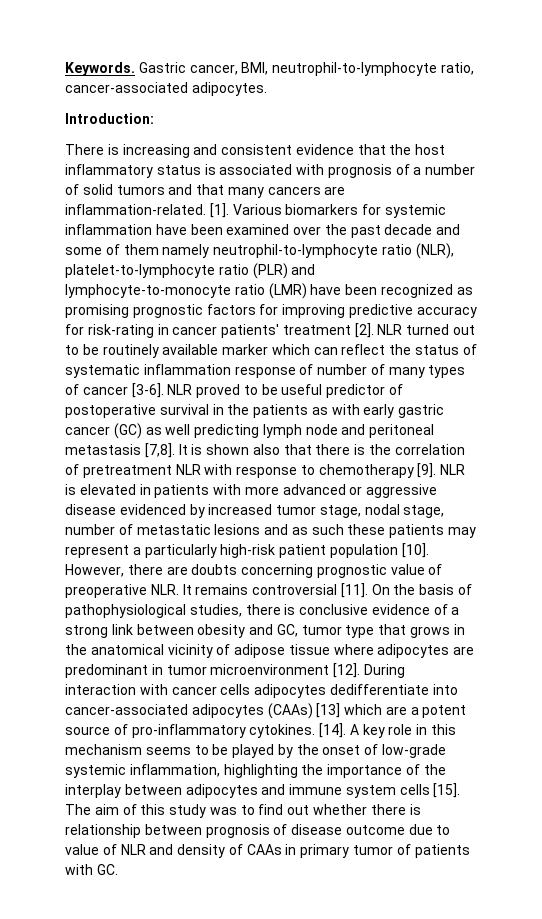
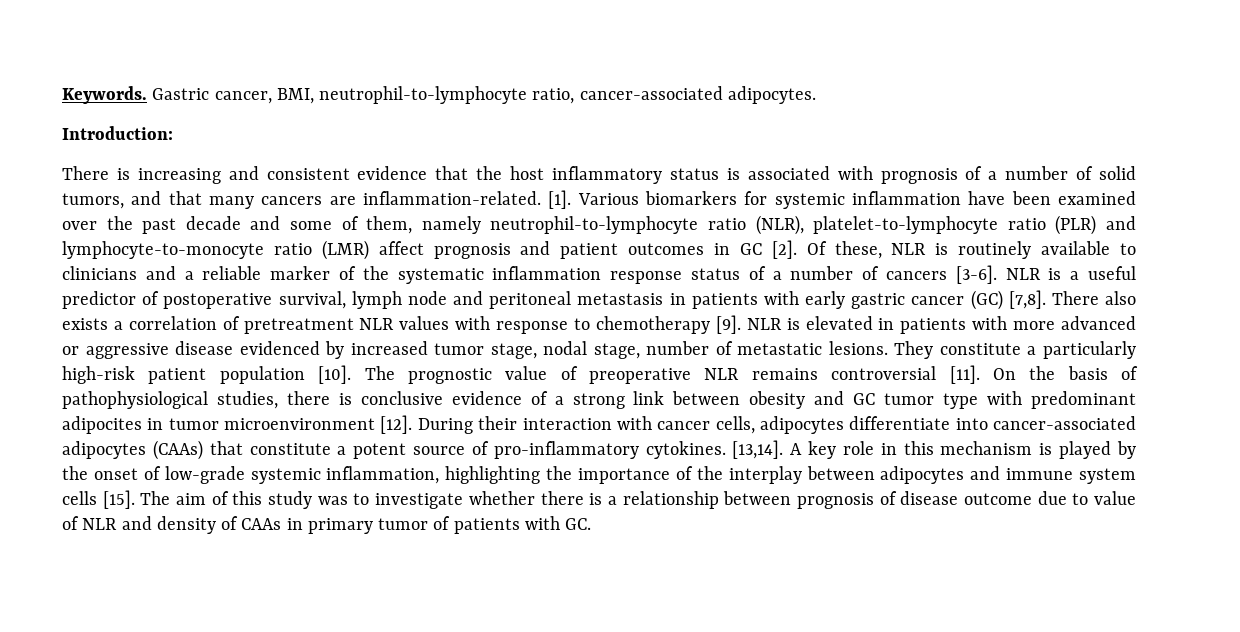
- There is increasing and consistent evidence that the host inflammatory status is associated with prognosis of a number of solid tumors and that many cancers are inflammation-related.
+ There is increasing and consistent evidence that the host inflammatory status is associated with prognosis of a number of solid tumors, and that many cancers are inflammation-related.
- Various biomarkers for systemic inflammation have been examined over the past decade and some of them namely neutrophil-to-lymphocyte ratio (NLR), platelet-to-lymphocyte ratio (PLR) and lymphocyte-to-monocyte ratio (LMR) have been recognized as promising prognostic factors for improving predictive accuracy for risk-rating in cancer patients' treatment [2]. NLR turned out to be routinely available marker which can reflect the status of systematic inflammation response of number of many types of cancer [3-6]. NLR proved to be useful predictor of postoperative survival in the patients as with early gastric cancer (GC) as well predicting lymph node and peritoneal metastasis [7,8]. It is shown also that there is the correlation of pretreatment NLR with response to chemotherapy [9].
+ Various biomarkers for systemic inflammation have been examined over the past decade and some of them, namely neutrophil-to-lymphocyte ratio (NLR), platelet-to-lymphocyte ratio (PLR) and lymphocyte-to-monocyte ratio (LMR) affect prognosis and patient outcomes in GC [2]. Of these, NLR is routinely available to clinicians and a reliable marker of the systematic inflammation response status of a number of cancers [3-6]. NLR is a useful predictor of postoperative survival, lymph node and peritoneal metastasis in patients with early gastric cancer (GC) [7,8]. There also exists a correlation of pretreatment NLR values with response to chemotherapy [9].
- NLR is elevated in patients with more advanced or aggressive disease evidenced by increased tumor stage, nodal stage, number of metastatic lesions and as such these patients may represent a particularly high-risk patient population [10].
+ NLR is elevated in patients with more advanced or aggressive disease evidenced by increased tumor stage, nodal stage, number of metastatic lesions. They constitute a particularly high-risk patient population [10].
- However, there are doubts concerning prognostic value of preoperative NLR. It remains controversial [11].
+ The prognostic value of preoperative NLR remains controversial [11].
- On the basis of pathophysiological studies, there is conclusive evidence of a strong link between obesity and GC, tumor type that grows in the anatomical vicinity of adipose tissue where adipocytes are predominant in tumor microenvironment [12].
+ On the basis of pathophysiological studies, there is conclusive evidence of a strong link between obesity and GC tumor type with predominant adipocites in tumor microenvironment [12].
- During interaction with cancer cells adipocytes dedifferentiate into cancer-associated adipocytes (CAAs) [13] which are a potent source of pro-inflammatory cytokines.
+ During their interaction with cancer cells, adipocytes differentiate into cancer-associated adipocytes (CAAs) that constitute a potent source of pro-inflammatory cytokines.
- [14].
+ [13,14].
- A key role in this mechanism seems to be played by the onset of low-grade systemic inflammation, highlighting the importance of the interplay between adipocytes and immune system cells [15].
+ A key role in this mechanism is played by the onset of low-grade systemic inflammation, highlighting the importance of the interplay between adipocytes and immune system cells [15].
- The aim of this study was to find out whether there is relationship between prognosis of disease outcome due to value of NLR and density of CAAs in primary tumor of patients with GC.
+ The aim of this study was to investigate whether there is a relationship between prognosis of disease outcome due to value of NLR and density of CAAs in primary tumor of patients with GC.

